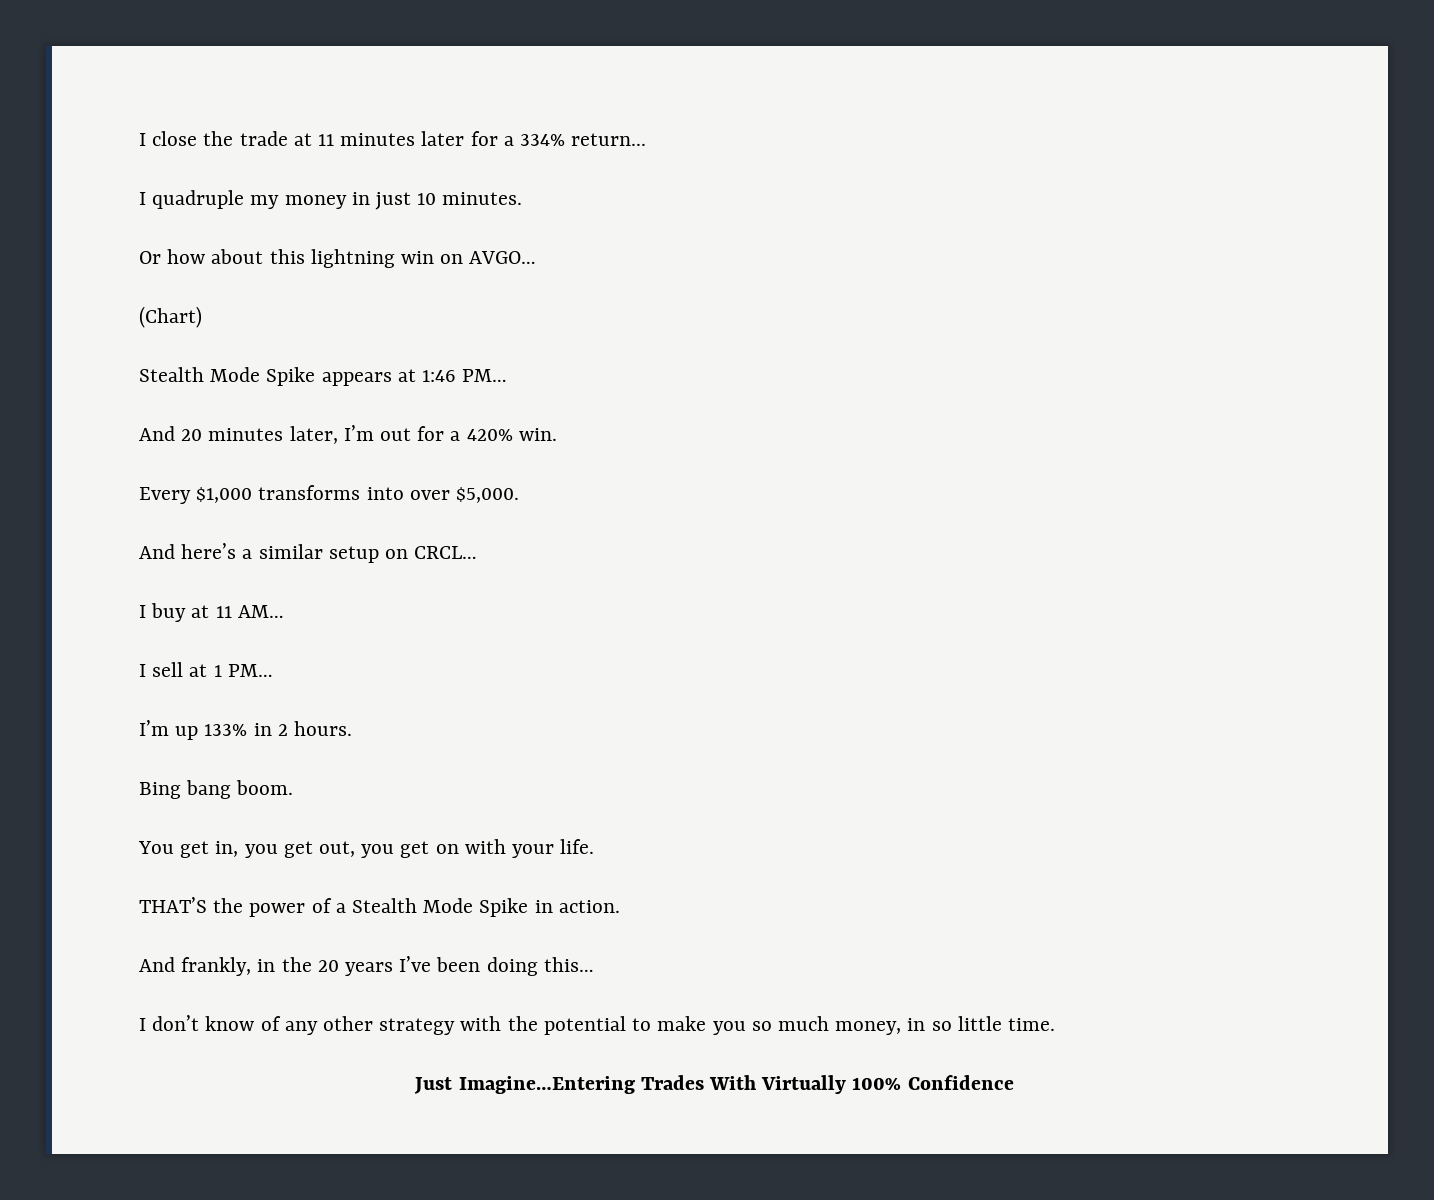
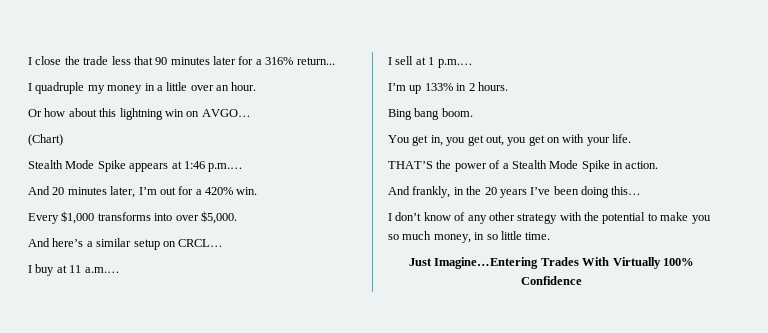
- I close the trade at 11 minutes later for a 334% return...
+ I close the trade less that 90 minutes later for a 316% return...
- I quadruple my money in just 10 minutes.
+ I quadruple my money in a little over an hour.
- Stealth Mode Spike appears at 1:46 PM…
+ Stealth Mode Spike appears at 1:46 p.m.…
- I buy at 11 AM…
+ I buy at 11 a.m.…
- I sell at 1 PM…
+ I sell at 1 p.m.…

